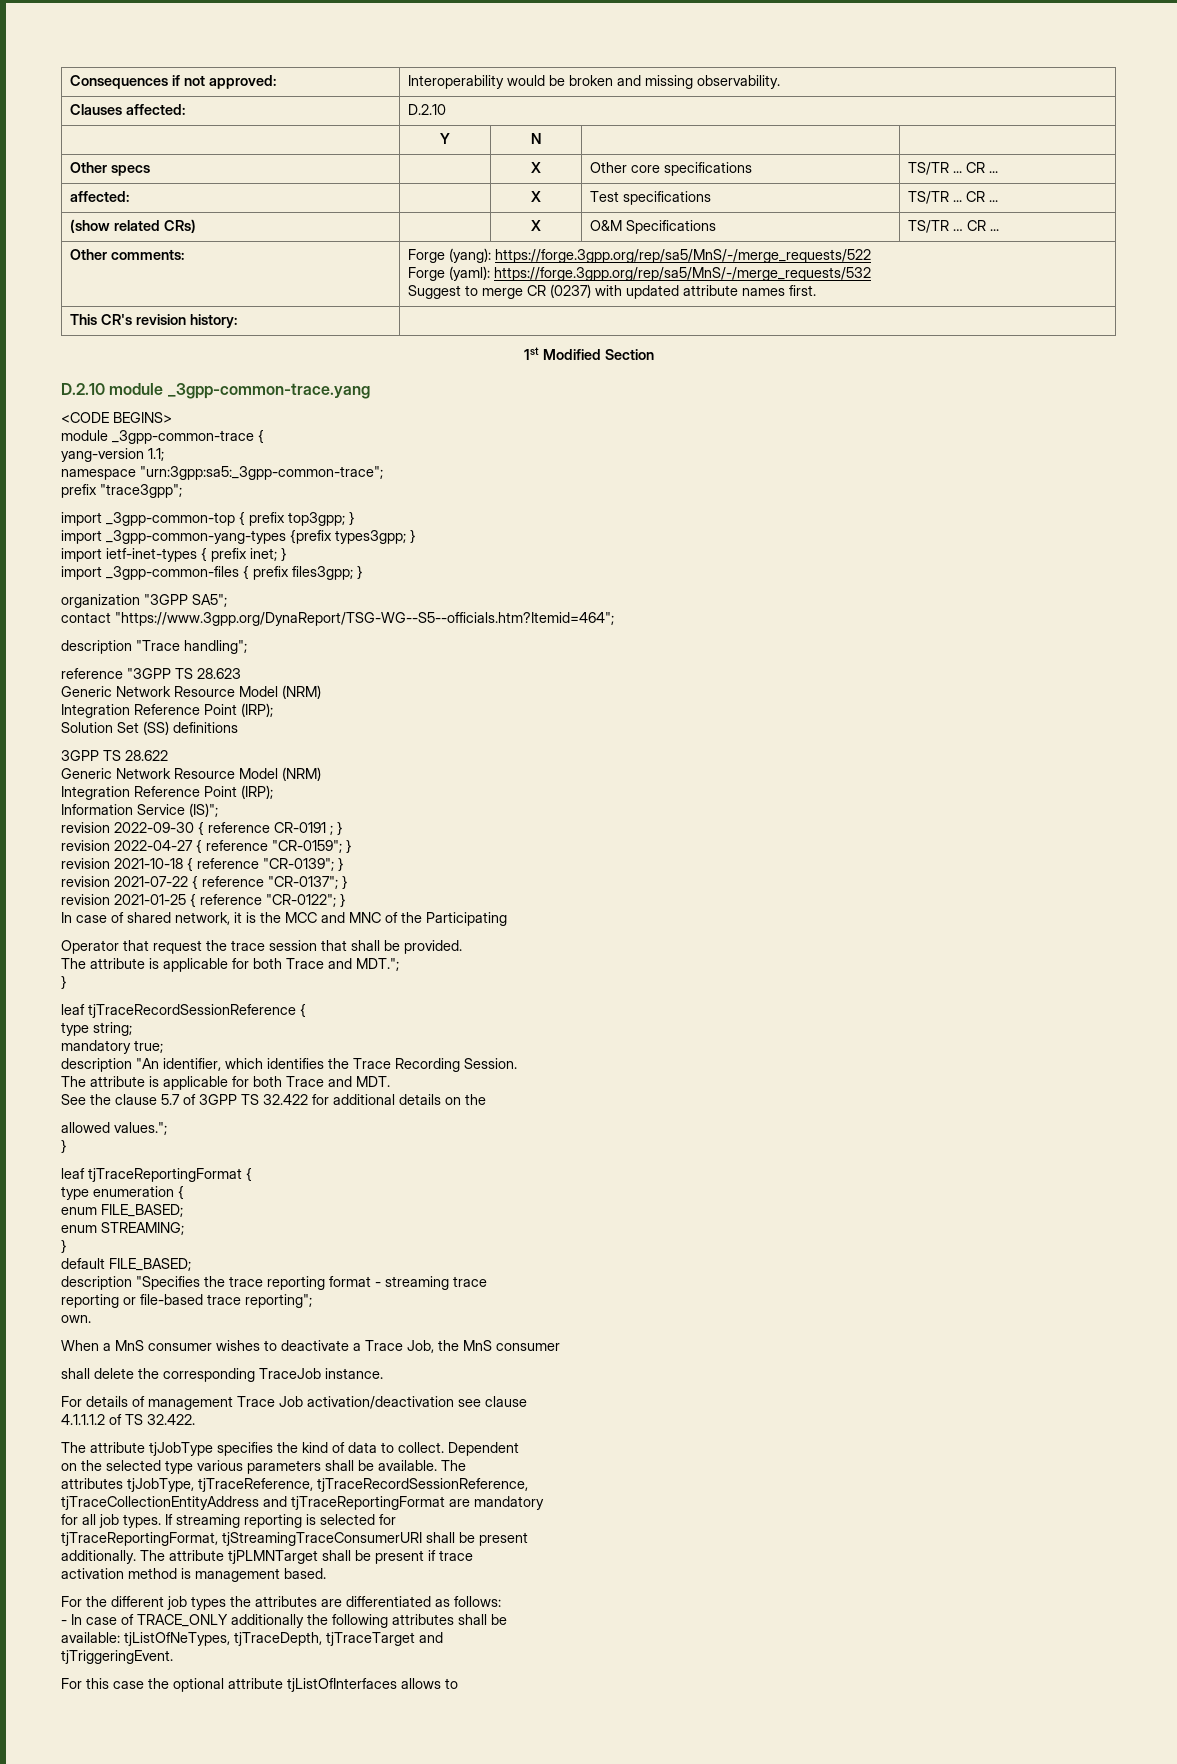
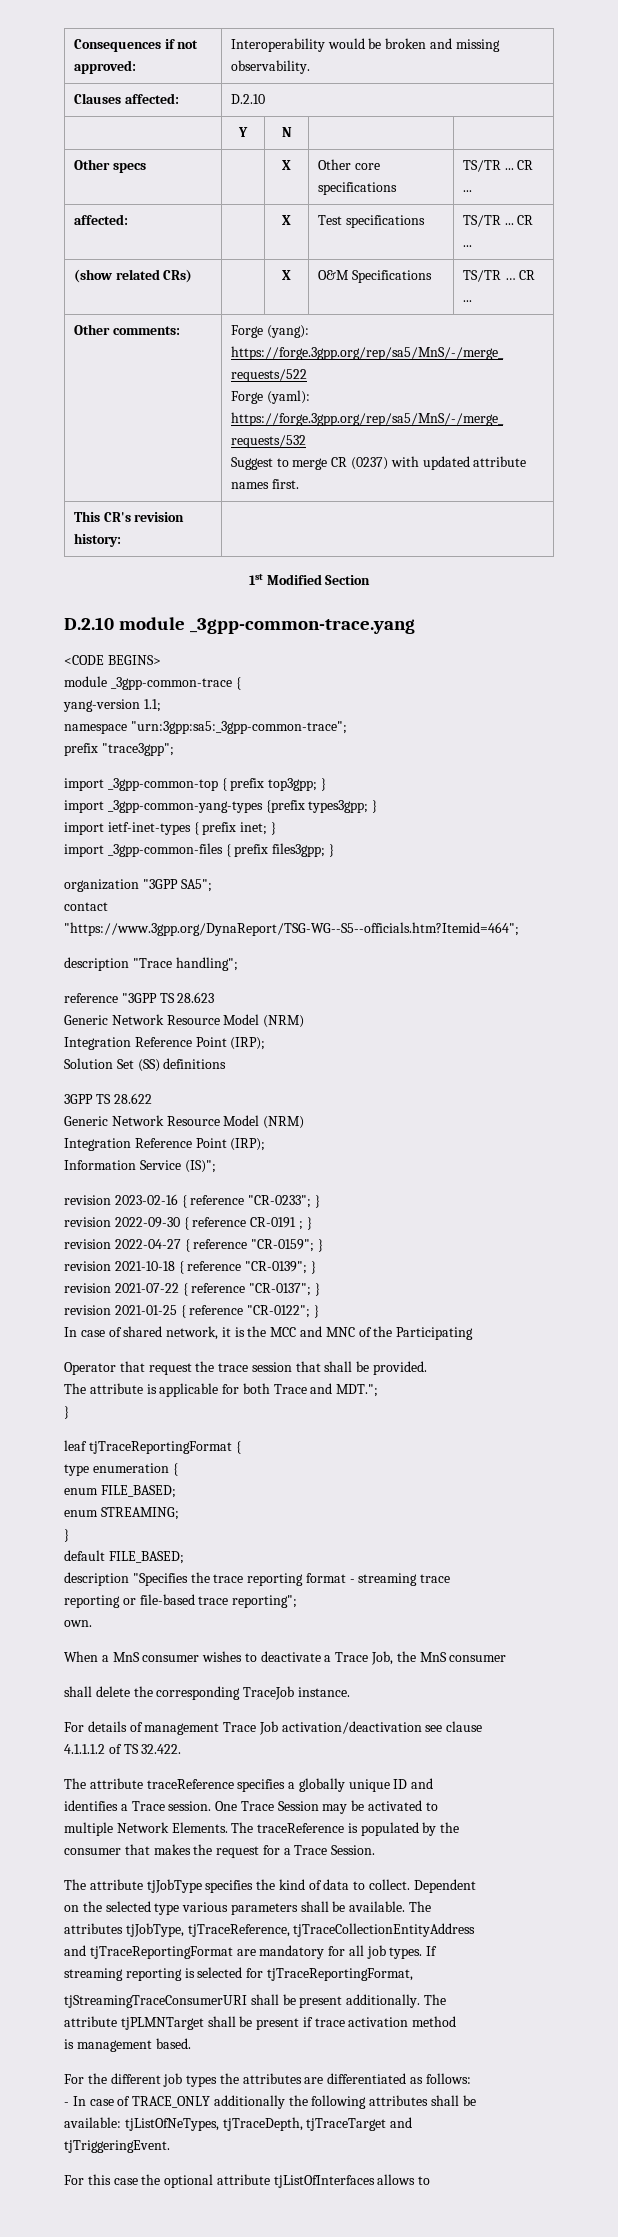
+ revision 2023-02-16 { reference "CR-0233"; }
- leaf tjTraceRecordSessionReference {
- type string;
- mandatory true;
- description "An identifier, which identifies the Trace Recording Session.
- The attribute is applicable for both Trace and MDT.
- See the clause 5.7 of 3GPP TS 32.422 for additional details on the
- allowed values.";
- }
+ The attribute traceReference specifies a globally unique ID and
+ identifies a Trace session. One Trace Session may be activated to
+ multiple Network Elements. The traceReference is populated by the
+ consumer that makes the request for a Trace Session.
- attributes tjJobType, tjTraceReference, tjTraceRecordSessionReference,
- tjTraceCollectionEntityAddress and tjTraceReportingFormat are mandatory
- for all job types.
+ attributes tjJobType, tjTraceReference, tjTraceCollectionEntityAddress
+ and tjTraceReportingFormat are mandatory for all job types.
- If streaming reporting is selected for
- tjTraceReportingFormat, tjStreamingTraceConsumerURI shall be present
- additionally. The attribute tjPLMNTarget shall be present if trace
- activation method is management based.
+ If
+ streaming reporting is selected for tjTraceReportingFormat,
+ tjStreamingTraceConsumerURI shall be present additionally. The
+ attribute tjPLMNTarget shall be present if trace activation method
+ is management based.

